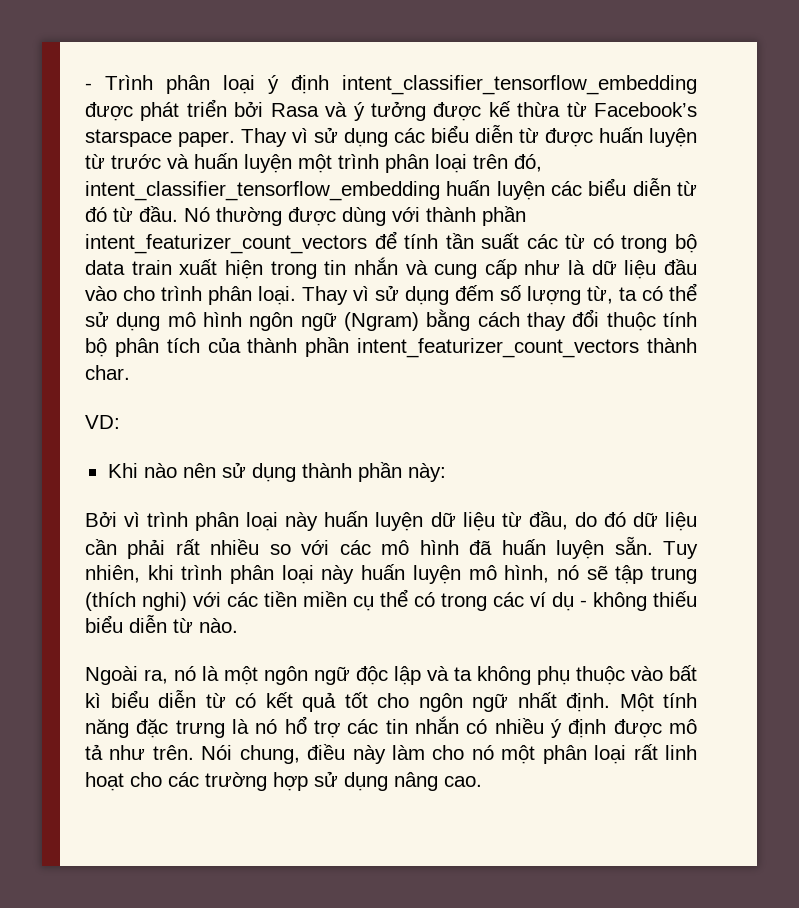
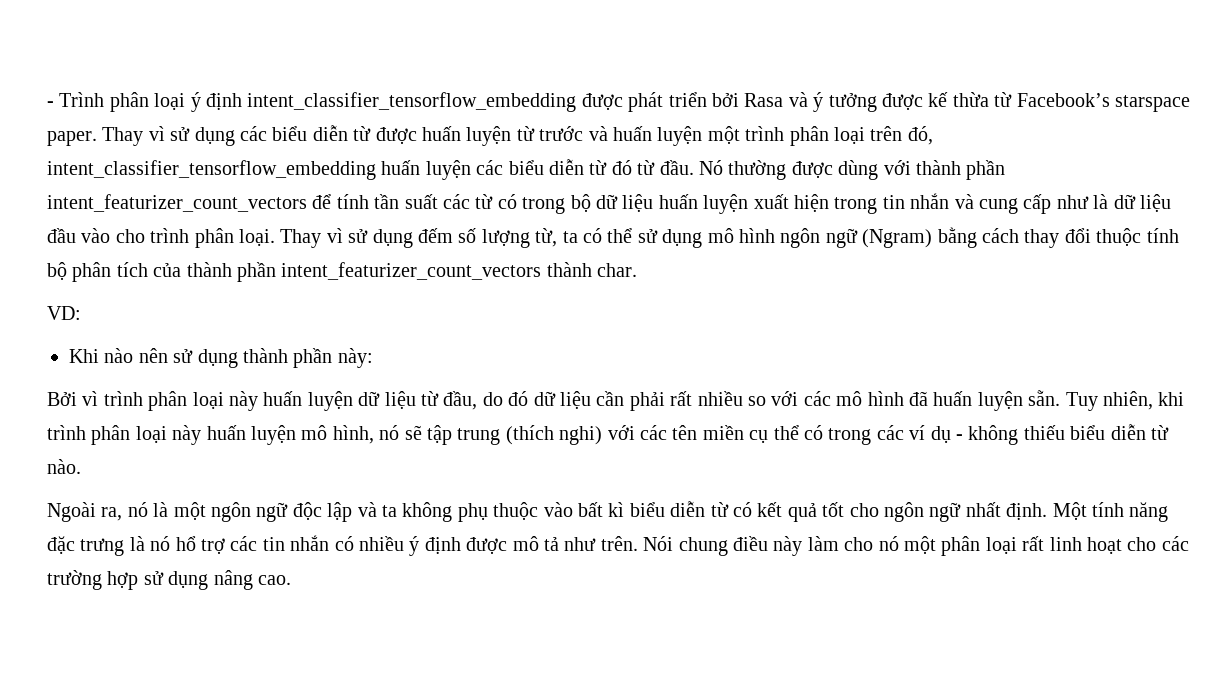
- Nó thường được dùng với thành phần intent_featurizer_count_vectors để tính tần suất các từ có trong bộ data train xuất hiện trong tin nhắn và cung cấp như là dữ liệu đầu vào cho trình phân loại.
+ Nó thường được dùng với thành phần intent_featurizer_count_vectors để tính tần suất các từ có trong bộ dữ liệu huấn luyện xuất hiện trong tin nhắn và cung cấp như là dữ liệu đầu vào cho trình phân loại.
- Tuy nhiên, khi trình phân loại này huấn luyện mô hình, nó sẽ tập trung (thích nghi) với các tiền miền cụ thể có trong các ví dụ - không thiếu biểu diễn từ nào.
+ Tuy nhiên, khi trình phân loại này huấn luyện mô hình, nó sẽ tập trung (thích nghi) với các tên miền cụ thể có trong các ví dụ - không thiếu biểu diễn từ nào.
- Nói chung, điều này làm cho nó một phân loại rất linh hoạt cho các trường hợp sử dụng nâng cao.
+ Nói chung điều này làm cho nó một phân loại rất linh hoạt cho các trường hợp sử dụng nâng cao.

